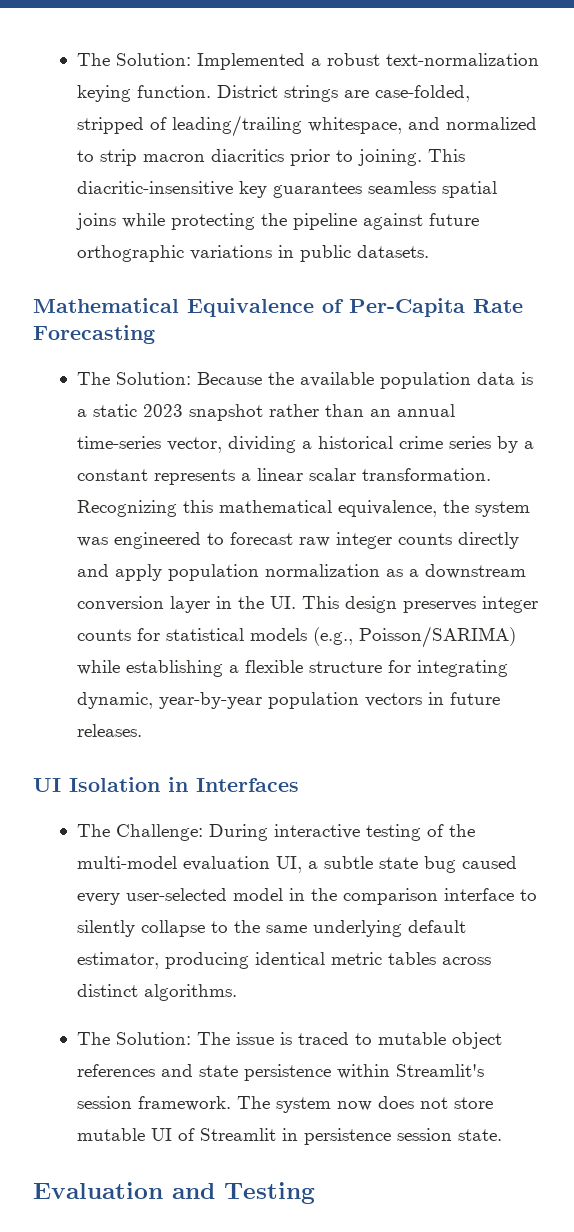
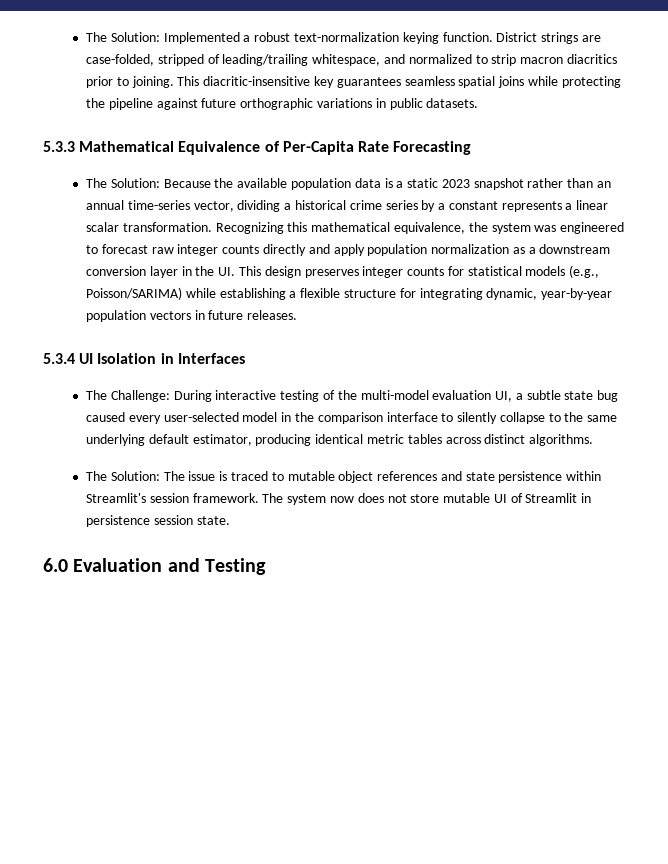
- Mathematical Equivalence of Per-Capita Rate Forecasting
+ 5.3.3 Mathematical Equivalence of Per-Capita Rate Forecasting
- UI Isolation in Interfaces
+ 5.3.4 UI Isolation in Interfaces
- Evaluation and Testing
+ 6.0 Evaluation and Testing

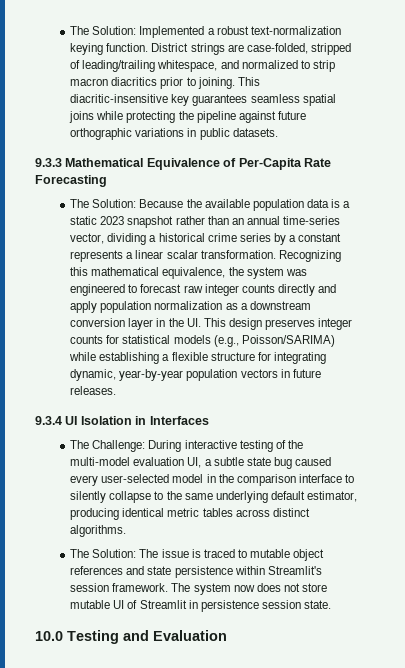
- 5.3.3 Mathematical Equivalence of Per-Capita Rate Forecasting
+ 9.3.3 Mathematical Equivalence of Per-Capita Rate Forecasting
- 5.3.4 UI Isolation in Interfaces
+ 9.3.4 UI Isolation in Interfaces
- 6.0 Evaluation and Testing
+ 10.0 Testing and Evaluation

